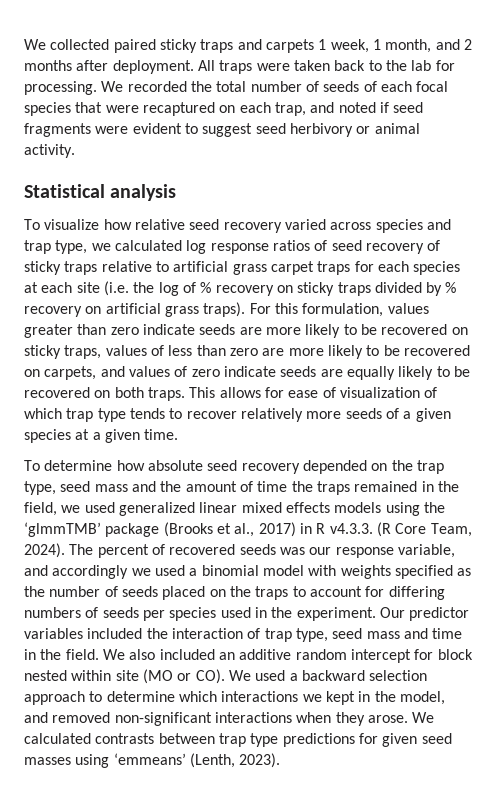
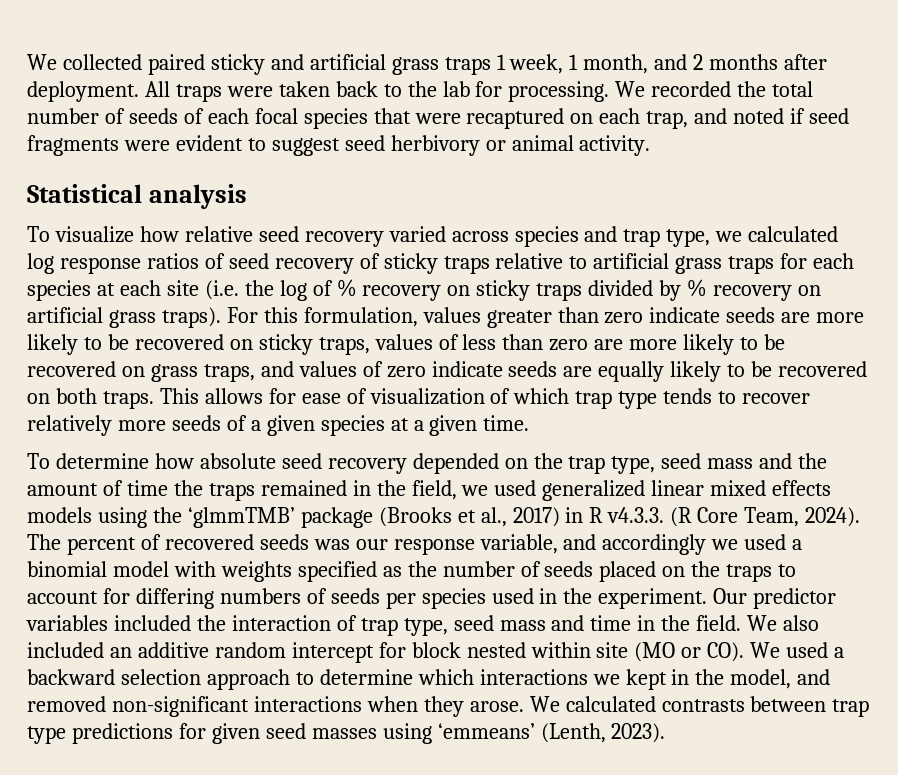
- We collected paired sticky traps and carpets 1 week, 1 month, and 2 months after deployment.
+ We collected paired sticky and artificial grass traps 1 week, 1 month, and 2 months after deployment.
- To visualize how relative seed recovery varied across species and trap type, we calculated log response ratios of seed recovery of sticky traps relative to artificial grass carpet traps for each species at each site (i.e. the log of % recovery on sticky traps divided by % recovery on artificial grass traps).
+ To visualize how relative seed recovery varied across species and trap type, we calculated log response ratios of seed recovery of sticky traps relative to artificial grass traps for each species at each site (i.e. the log of % recovery on sticky traps divided by % recovery on artificial grass traps).
- For this formulation, values greater than zero indicate seeds are more likely to be recovered on sticky traps, values of less than zero are more likely to be recovered on carpets, and values of zero indicate seeds are equally likely to be recovered on both traps.
+ For this formulation, values greater than zero indicate seeds are more likely to be recovered on sticky traps, values of less than zero are more likely to be recovered on grass traps, and values of zero indicate seeds are equally likely to be recovered on both traps.

